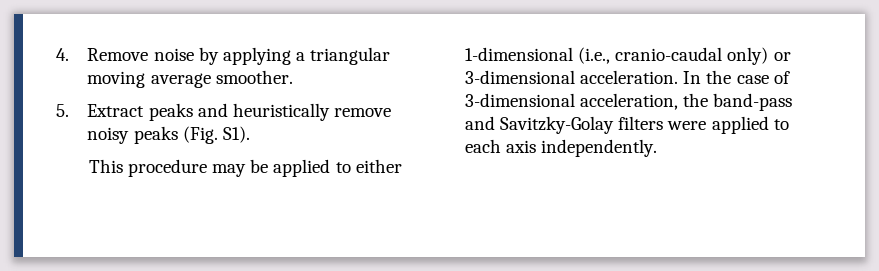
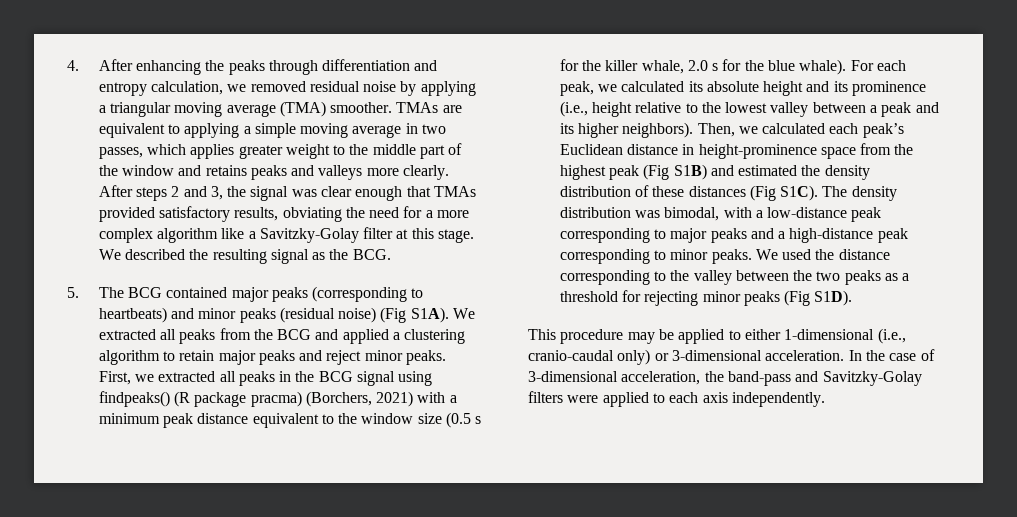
- 4. Remove noise by applying a triangular moving average smoother.
- 5. Extract peaks and heuristically remove noisy peaks (Fig. S1).
+ 4. After enhancing the peaks through differentiation and entropy calculation, we removed residual noise by applying a triangular moving average (TMA) smoother. TMAs are equivalent to applying a simple moving average in two passes, which applies greater weight to the middle part of the window and retains peaks and valleys more clearly. After steps 2 and 3, the signal was clear enough that TMAs provided satisfactory results, obviating the need for a more complex algorithm like a Savitzky-Golay filter at this stage. We described the resulting signal as the BCG.
+ 5. The BCG contained major peaks (corresponding to heartbeats) and minor peaks (residual noise) (Fig S1A). We extracted all peaks from the BCG and applied a clustering algorithm to retain major peaks and reject minor peaks. First, we extracted all peaks in the BCG signal using findpeaks() (R package pracma) (Borchers, 2021) with a minimum peak distance equivalent to the window size (0.5 s for the killer whale, 2.0 s for the blue whale). For each peak, we calculated its absolute height and its prominence (i.e., height relative to the lowest valley between a peak and its higher neighbors). Then, we calculated each peak’s Euclidean distance in height-prominence space from the highest peak (Fig S1B) and estimated the density distribution of these distances (Fig S1C). The density distribution was bimodal, with a low-distance peak corresponding to major peaks and a high-distance peak corresponding to minor peaks. We used the distance corresponding to the valley between the two peaks as a threshold for rejecting minor peaks (Fig S1D).

